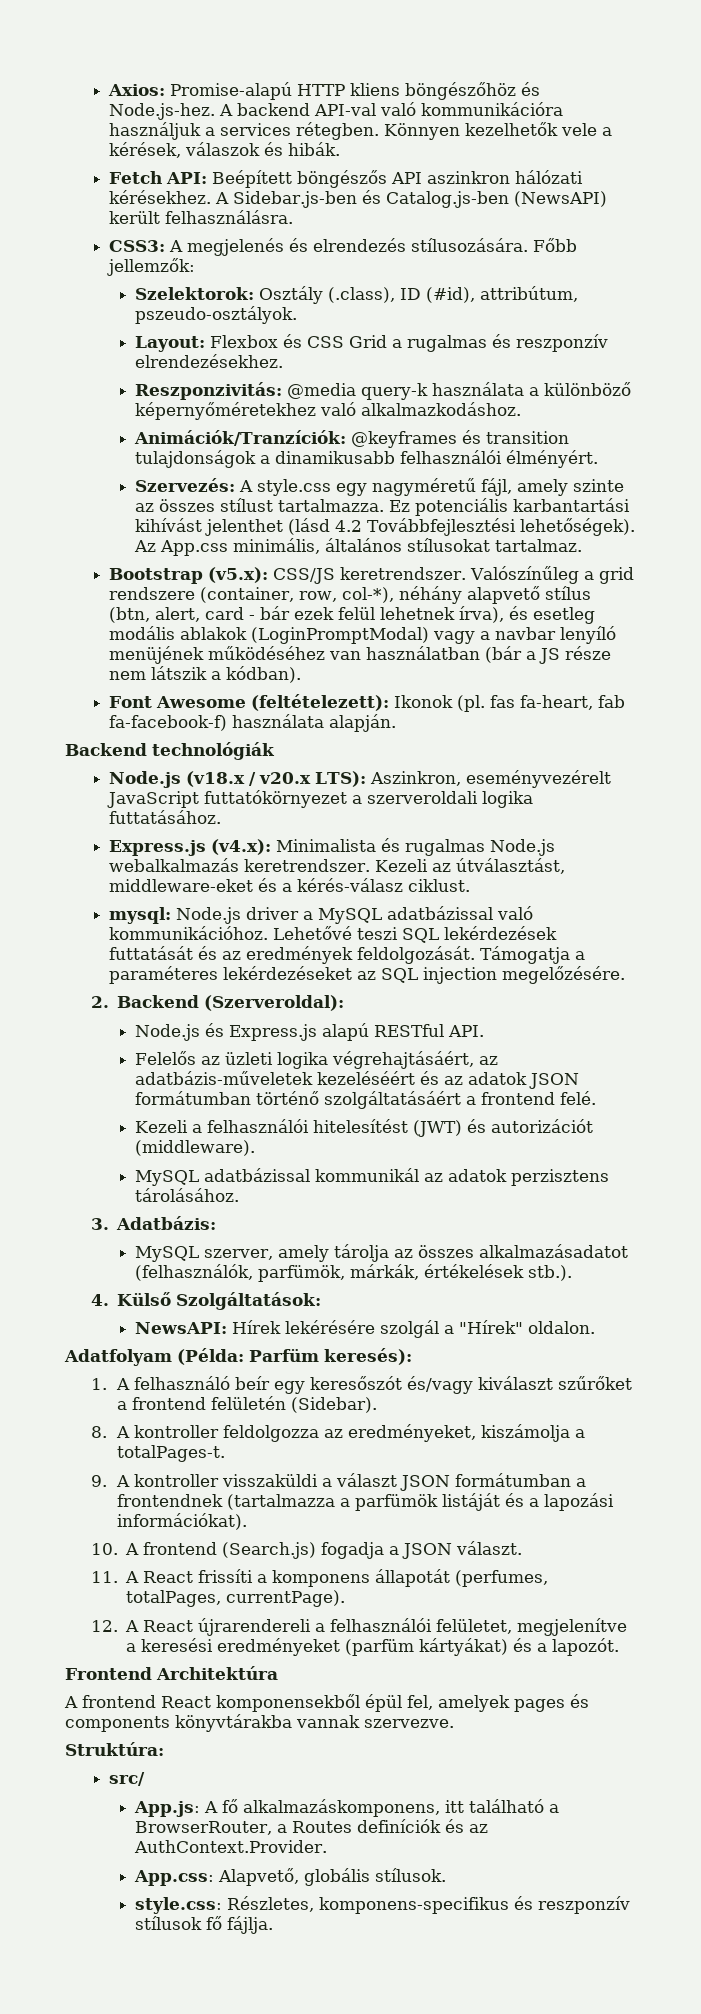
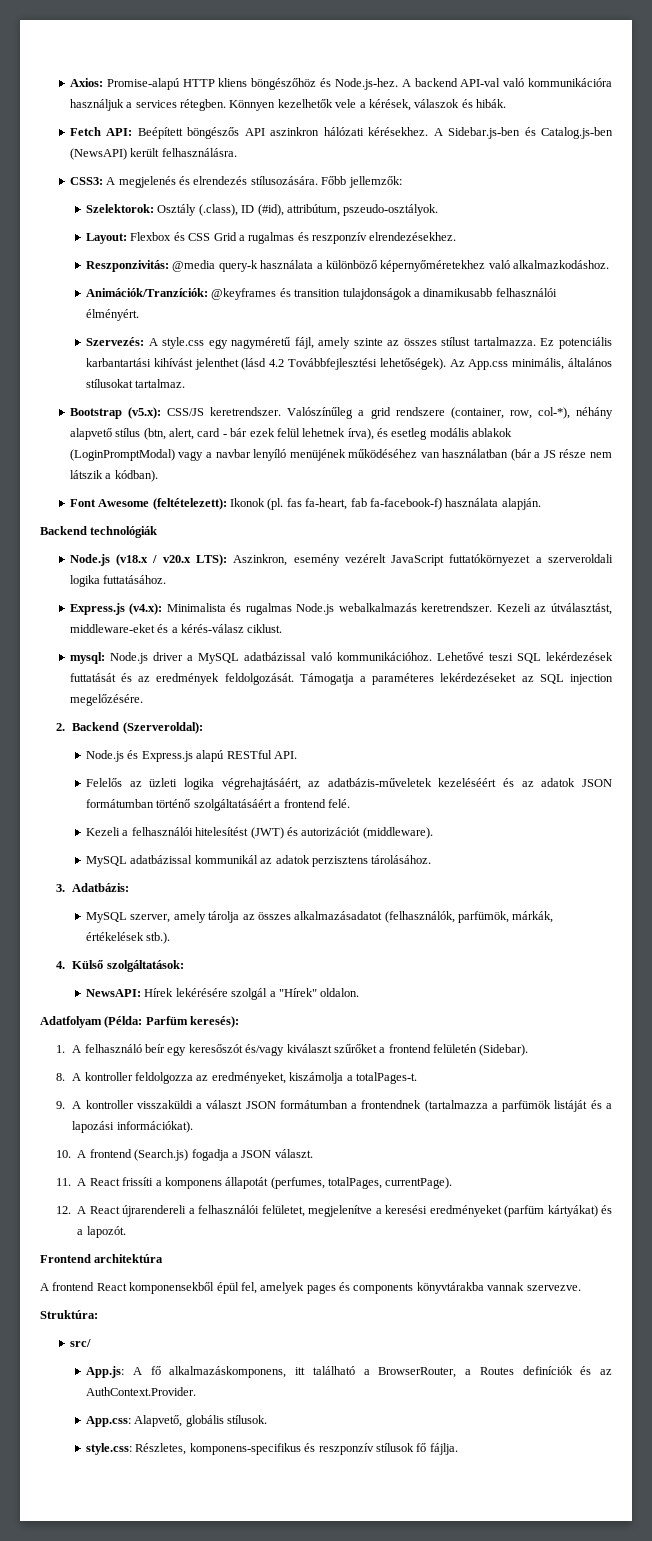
- Node.js (v18.x / v20.x LTS): Aszinkron, eseményvezérelt JavaScript futtatókörnyezet a szerveroldali logika futtatásához.
+ Node.js (v18.x / v20.x LTS): Aszinkron, esemény vezérelt JavaScript futtatókörnyezet a szerveroldali logika futtatásához.
- 4. Külső Szolgáltatások:
+ 4. Külső szolgáltatások:
- Frontend Architektúra
+ Frontend architektúra

